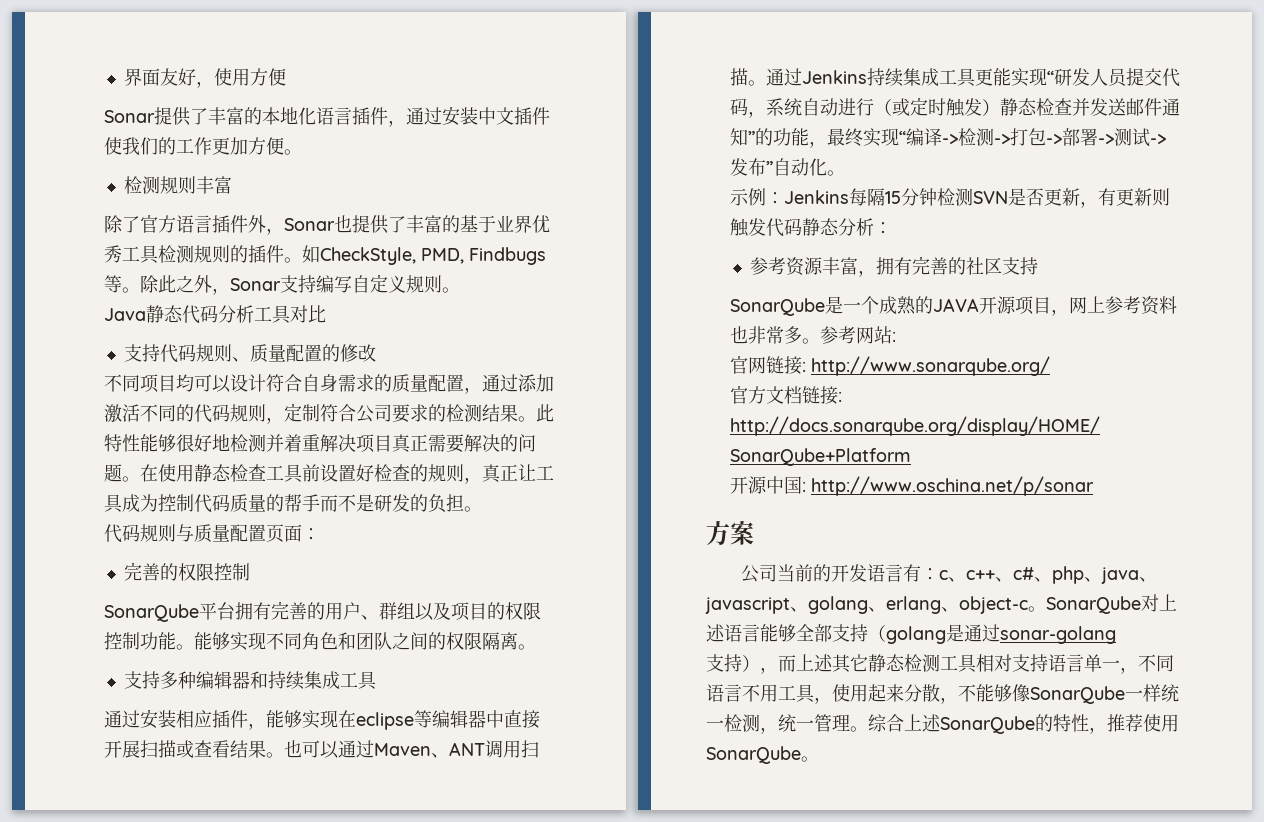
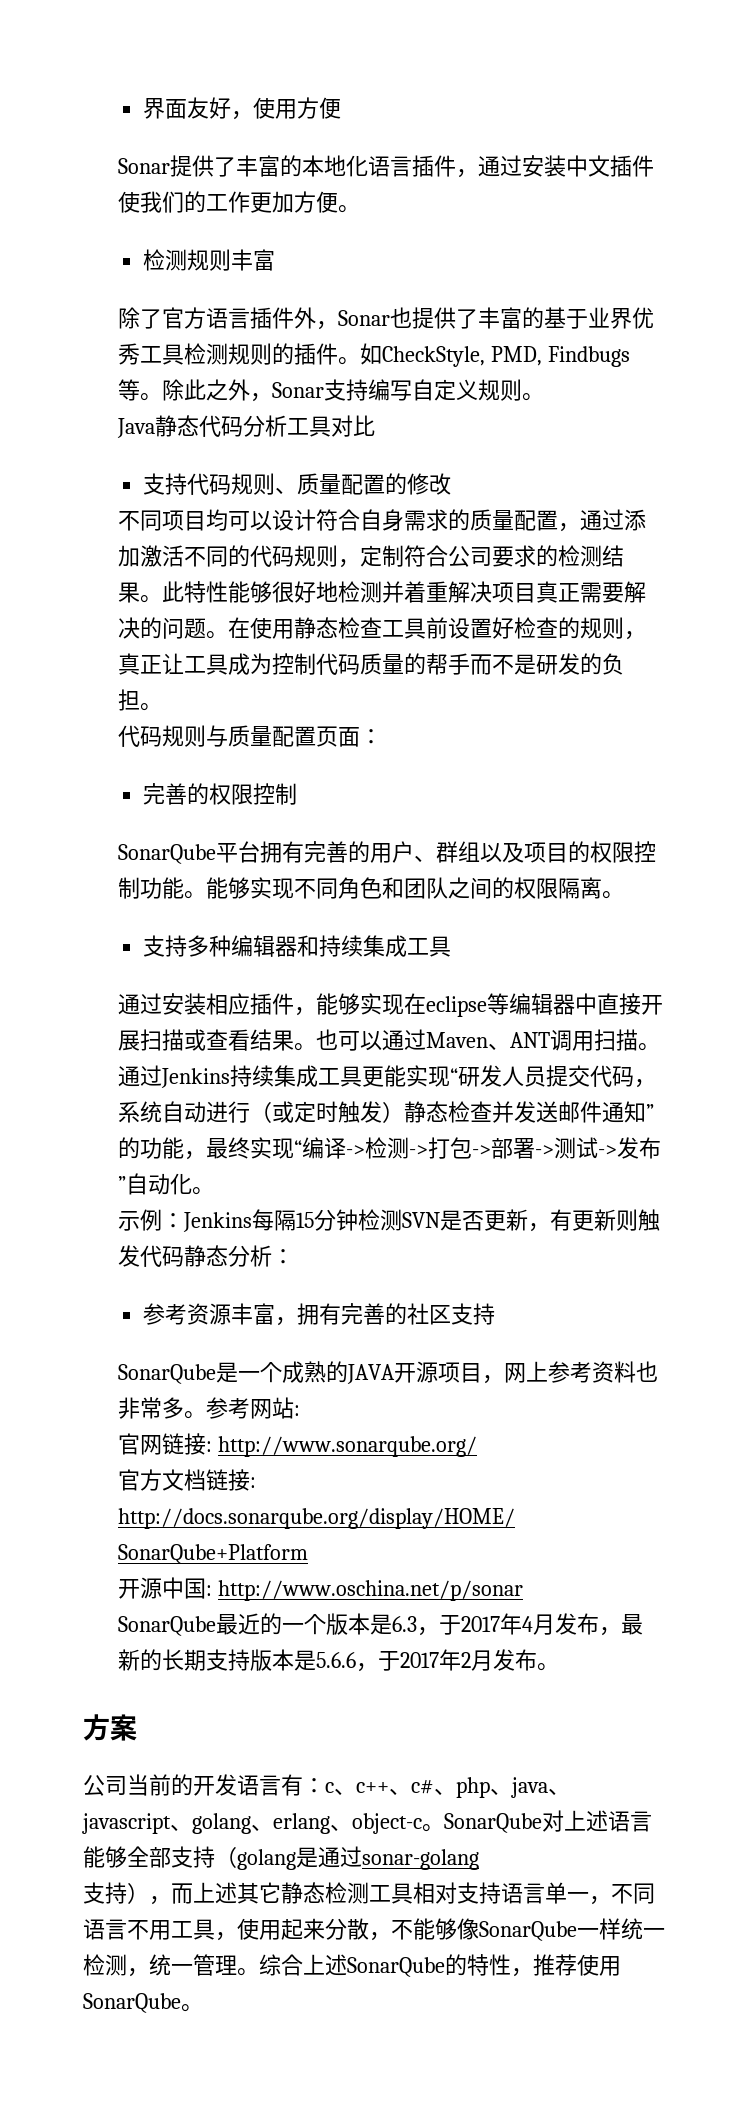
+ SonarQube最近的一个版本是6.3，于2017年4月发布，最新的长期支持版本是5.6.6，于2017年2月发布。

